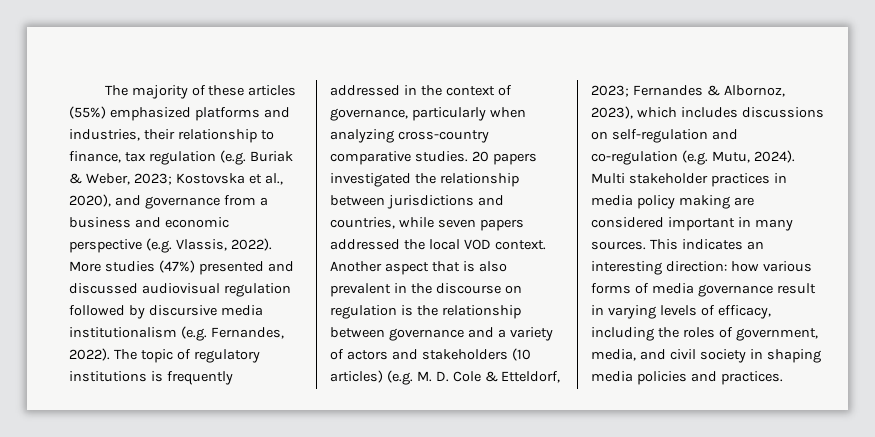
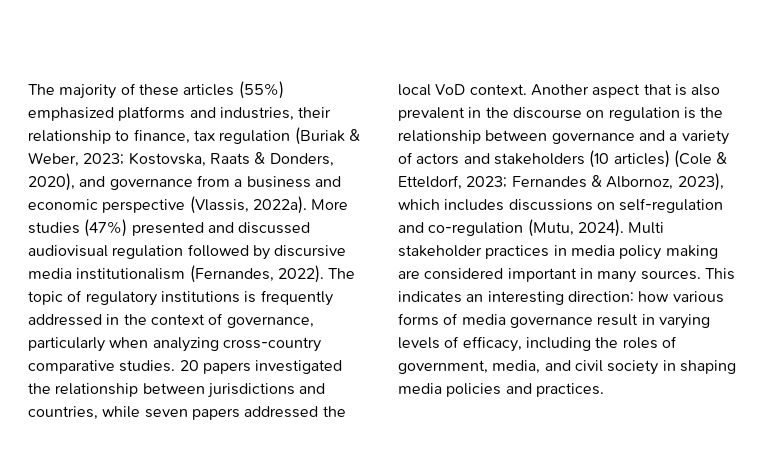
- The majority of these articles (55%) emphasized platforms and industries, their relationship to finance, tax regulation (e.g. Buriak & Weber, 2023; Kostovska et al., 2020), and governance from a business and economic perspective (e.g. Vlassis, 2022).
+ The majority of these articles (55%) emphasized platforms and industries, their relationship to finance, tax regulation (Buriak & Weber, 2023; Kostovska, Raats & Donders, 2020), and governance from a business and economic perspective (Vlassis, 2022a).
- More studies (47%) presented and discussed audiovisual regulation followed by discursive media institutionalism (e.g. Fernandes, 2022).
+ More studies (47%) presented and discussed audiovisual regulation followed by discursive media institutionalism (Fernandes, 2022).
- 20 papers investigated the relationship between jurisdictions and countries, while seven papers addressed the local VOD context.
+ 20 papers investigated the relationship between jurisdictions and countries, while seven papers addressed the local VoD context.
- Another aspect that is also prevalent in the discourse on regulation is the relationship between governance and a variety of actors and stakeholders (10 articles) (e.g. M. D. Cole & Etteldorf, 2023; Fernandes & Albornoz, 2023), which includes discussions on self-regulation and co-regulation (e.g. Mutu, 2024).
+ Another aspect that is also prevalent in the discourse on regulation is the relationship between governance and a variety of actors and stakeholders (10 articles) (Cole & Etteldorf, 2023; Fernandes & Albornoz, 2023), which includes discussions on self-regulation and co-regulation (Mutu, 2024).

